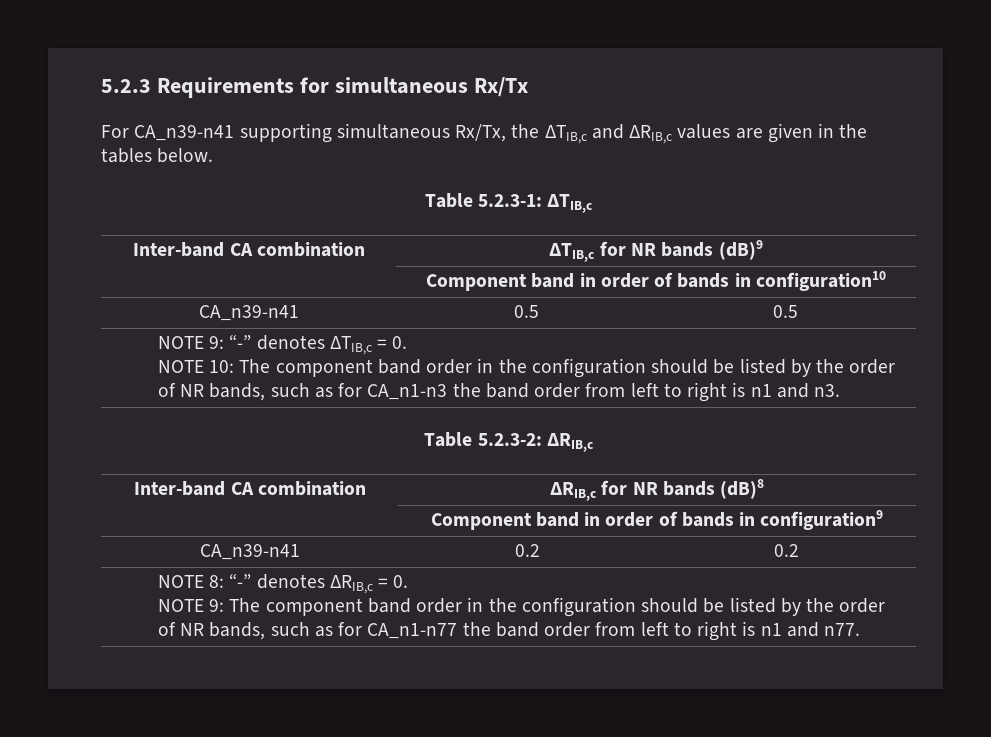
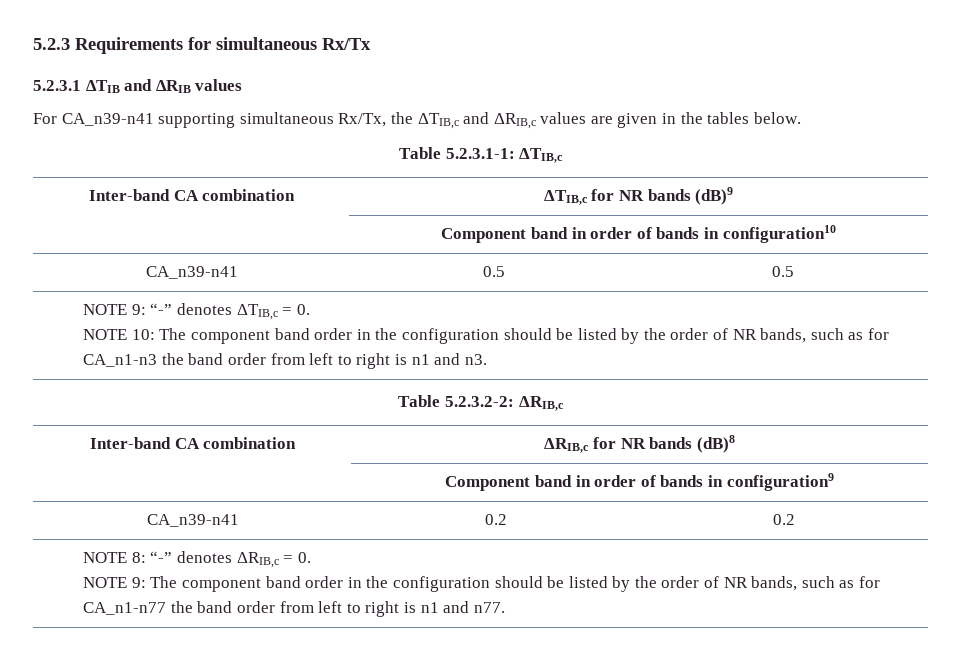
+ 5.2.3.1 ∆TIB and ∆RIB values
- Table 5.2.3-1: ΔTIB,c
+ Table 5.2.3.1-1: ΔTIB,c
- Table 5.2.3-2: ΔRIB,c
+ Table 5.2.3.2-2: ΔRIB,c

